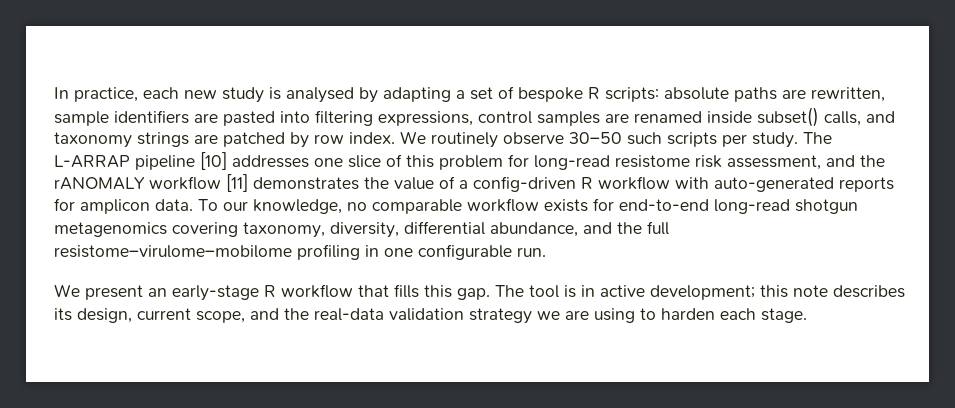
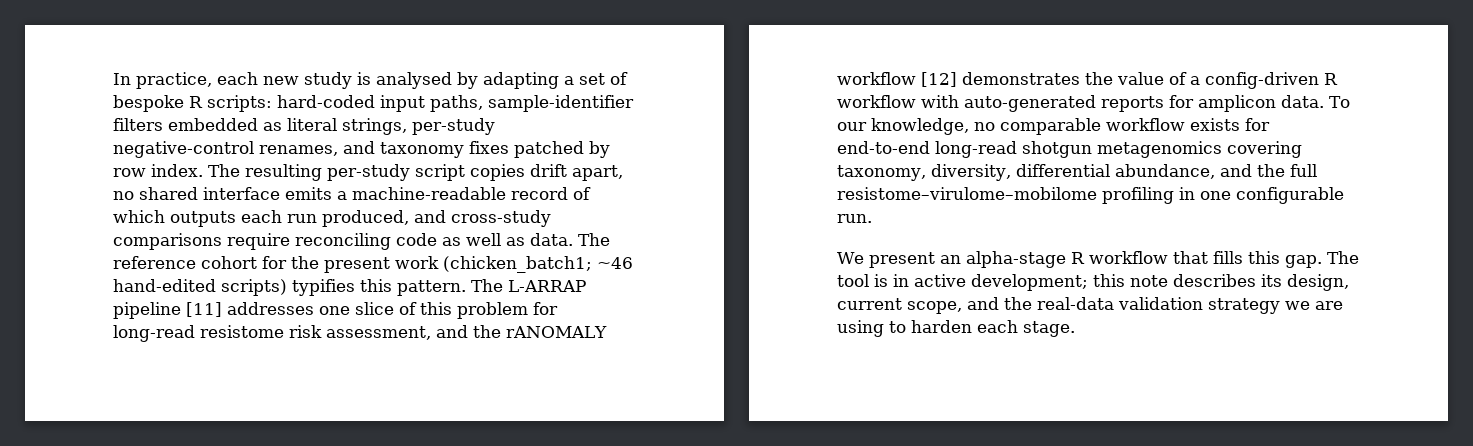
- In practice, each new study is analysed by adapting a set of bespoke R scripts: absolute paths are rewritten, sample identifiers are pasted into filtering expressions, control samples are renamed inside subset() calls, and taxonomy strings are patched by row index. We routinely observe 30–50 such scripts per study.
+ In practice, each new study is analysed by adapting a set of bespoke R scripts: hard-coded input paths, sample-identifier filters embedded as literal strings, per-study negative-control renames, and taxonomy fixes patched by row index. The resulting per-study script copies drift apart, no shared interface emits a machine-readable record of which outputs each run produced, and cross-study comparisons require reconciling code as well as data. The reference cohort for the present work (chicken_batch1; ~46 hand-edited scripts) typifies this pattern.
- The L-ARRAP pipeline [10] addresses one slice of this problem for long-read resistome risk assessment, and the rANOMALY workflow [11] demonstrates the value of a config-driven R workflow with auto-generated reports for amplicon data.
+ The L-ARRAP pipeline [11] addresses one slice of this problem for long-read resistome risk assessment, and the rANOMALY workflow [12] demonstrates the value of a config-driven R workflow with auto-generated reports for amplicon data.
- We present an early-stage R workflow that fills this gap.
+ We present an alpha-stage R workflow that fills this gap.

